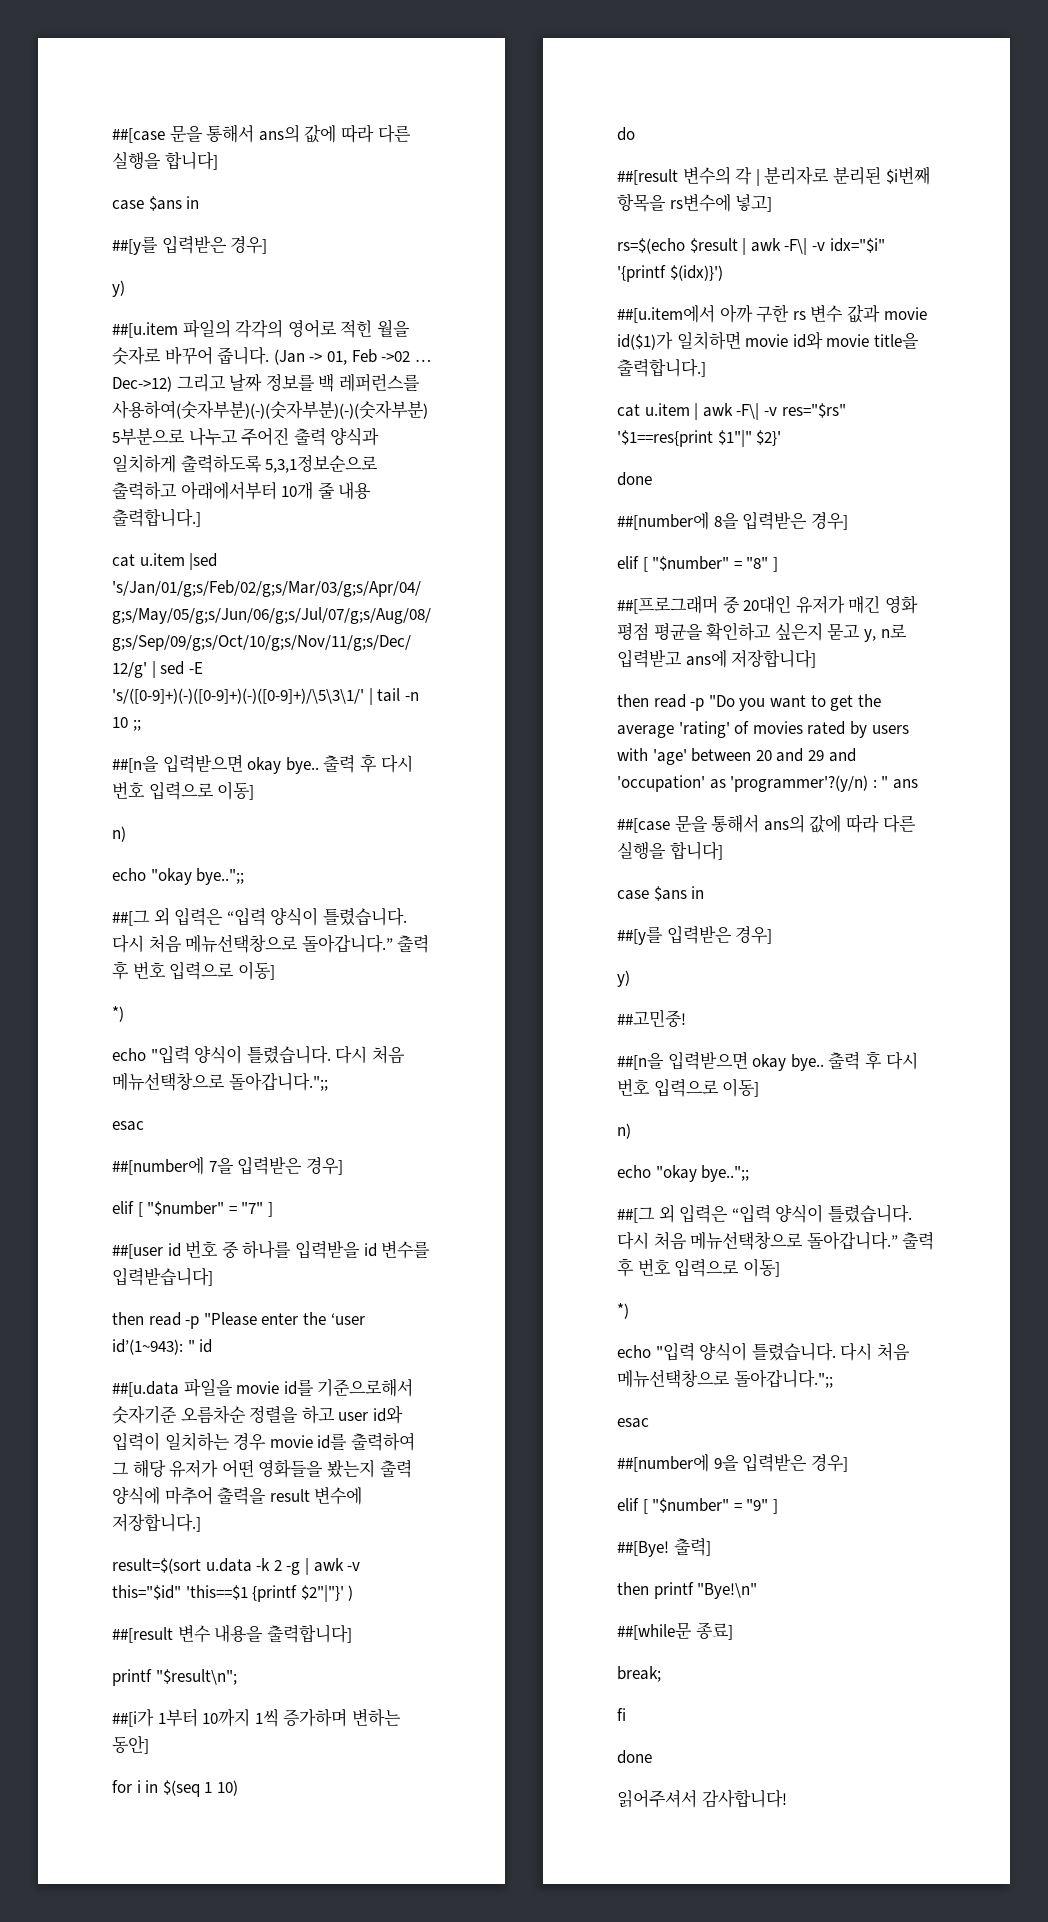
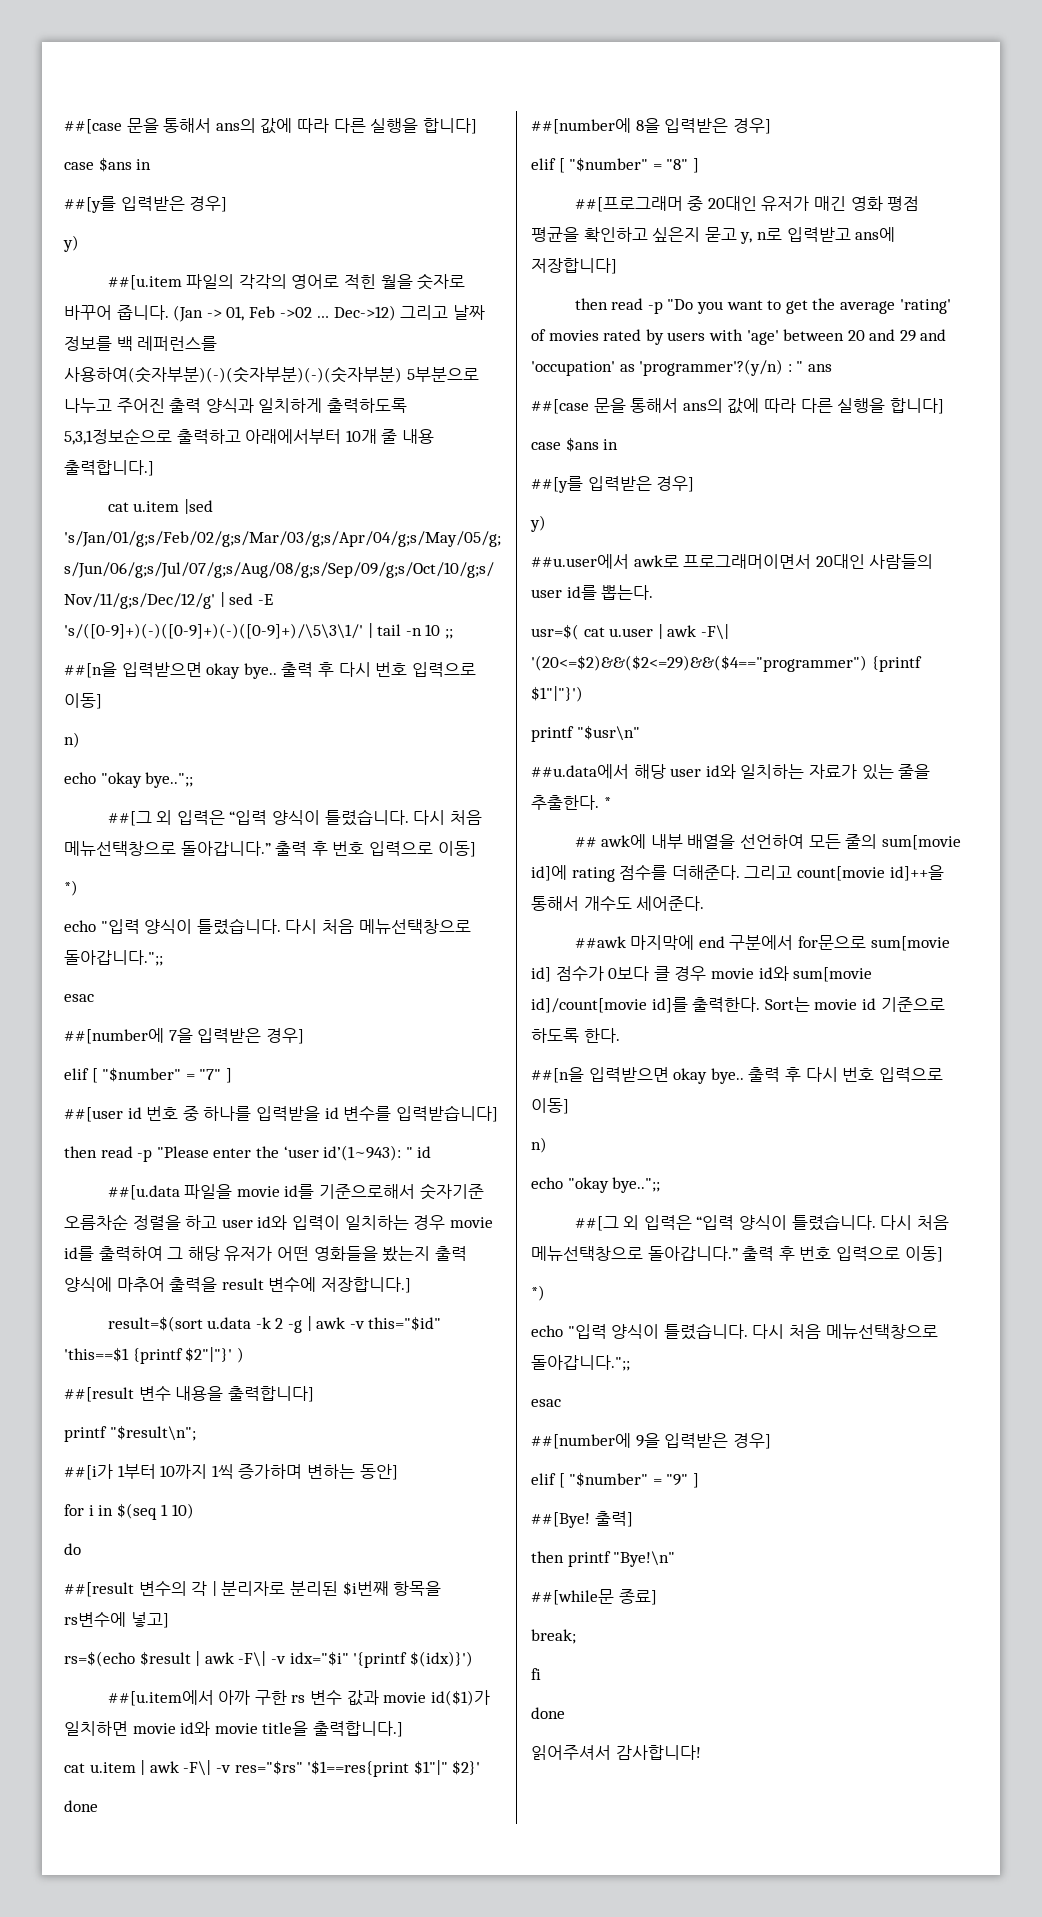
- ##고민중!
+ ##u.user에서 awk로 프로그래머이면서 20대인 사람들의 user id를 뽑는다.
+ usr=$( cat u.user | awk -F\| '(20<=$2)&&($2<=29)&&($4=="programmer") {printf $1"|"}')
+ printf "$usr\n"
+ ##u.data에서 해당 user id와 일치하는 자료가 있는 줄을 추출한다. *
+ ## awk에 내부 배열을 선언하여 모든 줄의 sum[movie id]에 rating 점수를 더해준다. 그리고 count[movie id]++을 통해서 개수도 세어준다.
+ ##awk 마지막에 end 구분에서 for문으로 sum[movie id] 점수가 0보다 클 경우 movie id와 sum[movie id]/count[movie id]를 출력한다. Sort는 movie id 기준으로 하도록 한다.

